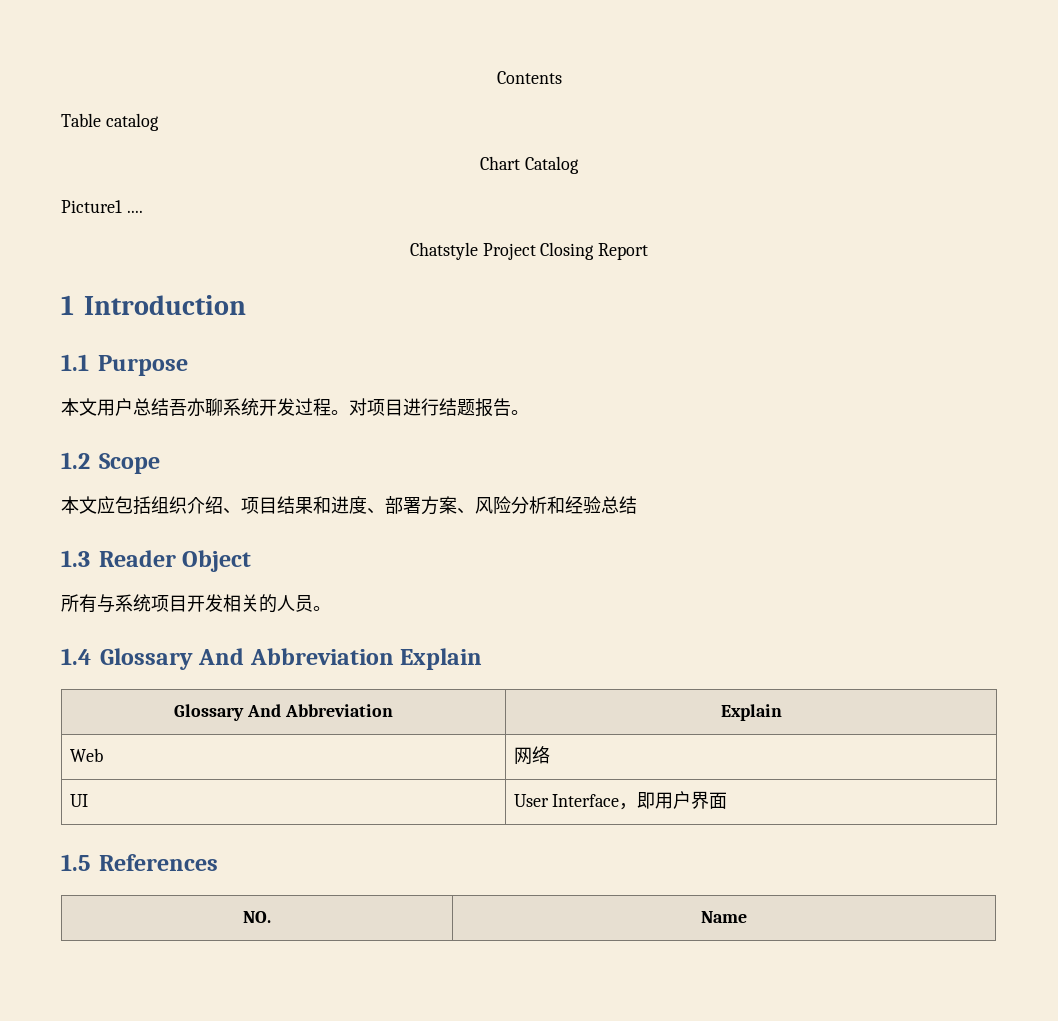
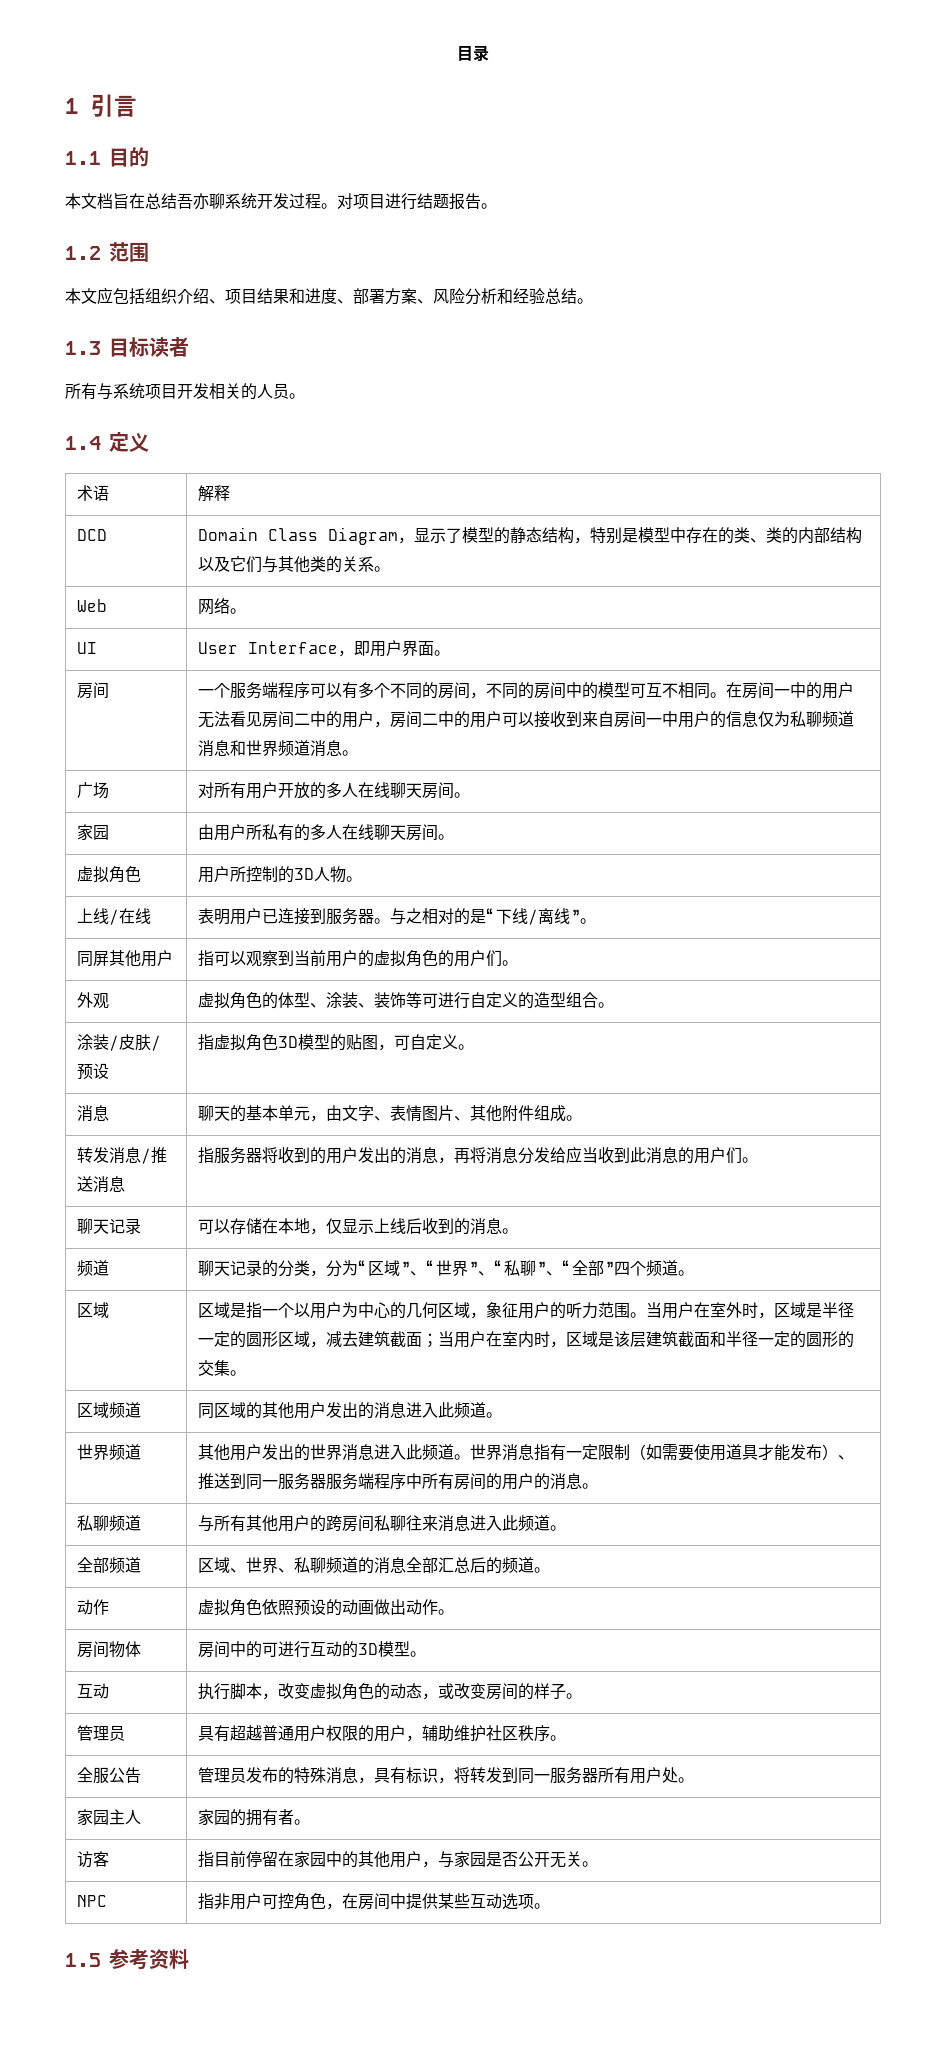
- Contents
- Table catalog
- Chart Catalog
- Picture1 ....
- Chatstyle Project Closing Report
- 1 Introduction
+ 目录
+ 1引言
- 1.1 Purpose
- 本文用户总结吾亦聊系统开发过程。
+ 1.1目的
+ 本文档旨在总结吾亦聊系统开发过程。
- 1.2 Scope
+ 1.2范围
- 本文应包括组织介绍、项目结果和进度、部署方案、风险分析和经验总结
+ 本文应包括组织介绍、项目结果和进度、部署方案、风险分析和经验总结。
- 1.3 Reader Object
+ 1.3目标读者
- 1.4 Glossary And Abbreviation Explain
- Glossary And Abbreviation | Explain
+ 1.4定义
+ 术语 | 解释
+ DCD | Domain Class Diagram，显示了模型的静态结构，特别是模型中存在的类、类的内部结构以及它们与其他类的关系。
- Web | 网络
+ Web | 网络。
- UI | User Interface，即用户界面
- 1.5 References
- NO. | Name
+ UI | User Interface，即用户界面。
+ 房间 | 一个服务端程序可以有多个不同的房间，不同的房间中的模型可互不相同。在房间一中的用户无法看见房间二中的用户，房间二中的用户可以接收到来自房间一中用户的信息仅为私聊频道消息和世界频道消息。
+ 广场 | 对所有用户开放的多人在线聊天房间。
+ 家园 | 由用户所私有的多人在线聊天房间。
+ 虚拟角色 | 用户所控制的3D人物。
+ 上线/在线 | 表明用户已连接到服务器。与之相对的是“下线/离线”。
+ 同屏其他用户 | 指可以观察到当前用户的虚拟角色的用户们。
+ 外观 | 虚拟角色的体型、涂装、装饰等可进行自定义的造型组合。
+ 涂装/皮肤/预设 | 指虚拟角色3D模型的贴图，可自定义。
+ 消息 | 聊天的基本单元，由文字、表情图片、其他附件组成。
+ 转发消息/推送消息 | 指服务器将收到的用户发出的消息，再将消息分发给应当收到此消息的用户们。
+ 聊天记录 | 可以存储在本地，仅显示上线后收到的消息。
+ 频道 | 聊天记录的分类，分为“区域”、“世界”、“私聊”、“全部”四个频道。
+ 区域 | 区域是指一个以用户为中心的几何区域，象征用户的听力范围。当用户在室外时，区域是半径一定的圆形区域，减去建筑截面；当用户在室内时，区域是该层建筑截面和半径一定的圆形的交集。
+ 区域频道 | 同区域的其他用户发出的消息进入此频道。
+ 世界频道 | 其他用户发出的世界消息进入此频道。世界消息指有一定限制（如需要使用道具才能发布）、推送到同一服务器服务端程序中所有房间的用户的消息。
+ 私聊频道 | 与所有其他用户的跨房间私聊往来消息进入此频道。
+ 全部频道 | 区域、世界、私聊频道的消息全部汇总后的频道。
+ 动作 | 虚拟角色依照预设的动画做出动作。
+ 房间物体 | 房间中的可进行互动的3D模型。
+ 互动 | 执行脚本，改变虚拟角色的动态，或改变房间的样子。
+ 管理员 | 具有超越普通用户权限的用户，辅助维护社区秩序。
+ 全服公告 | 管理员发布的特殊消息，具有标识，将转发到同一服务器所有用户处。
+ 家园主人 | 家园的拥有者。
+ 访客 | 指目前停留在家园中的其他用户，与家园是否公开无关。
+ NPC | 指非用户可控角色，在房间中提供某些互动选项。
+ 1.5参考资料

